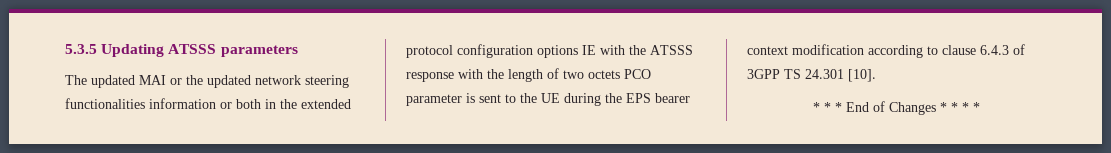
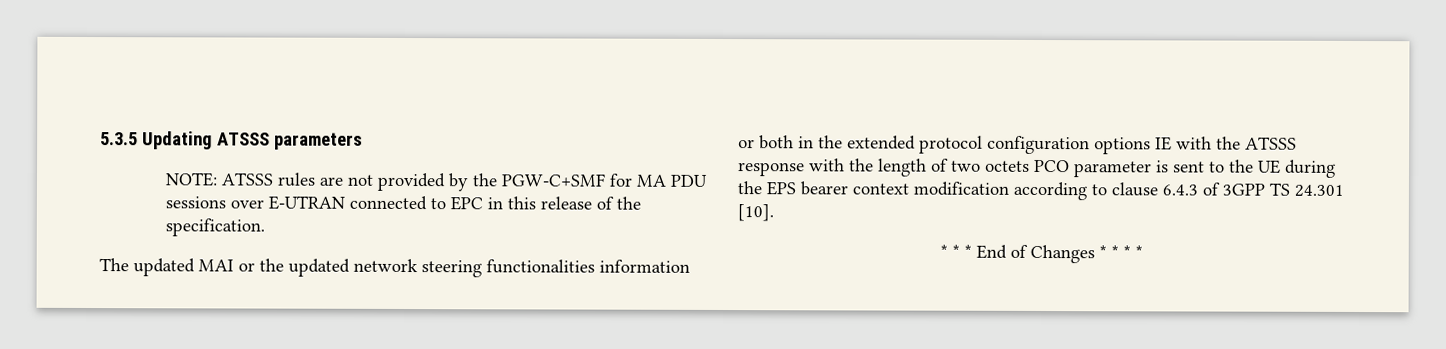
+ NOTE: ATSSS rules are not provided by the PGW-C+SMF for MA PDU sessions over E-UTRAN connected to EPC in this release of the specification.

